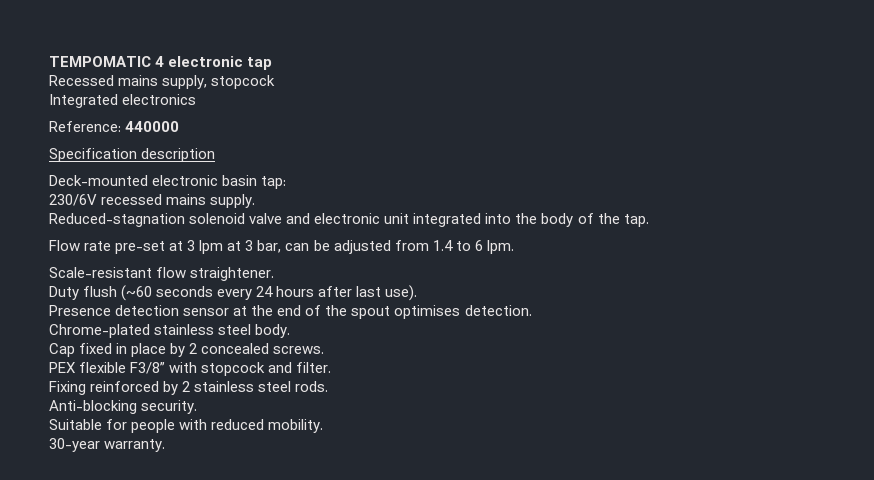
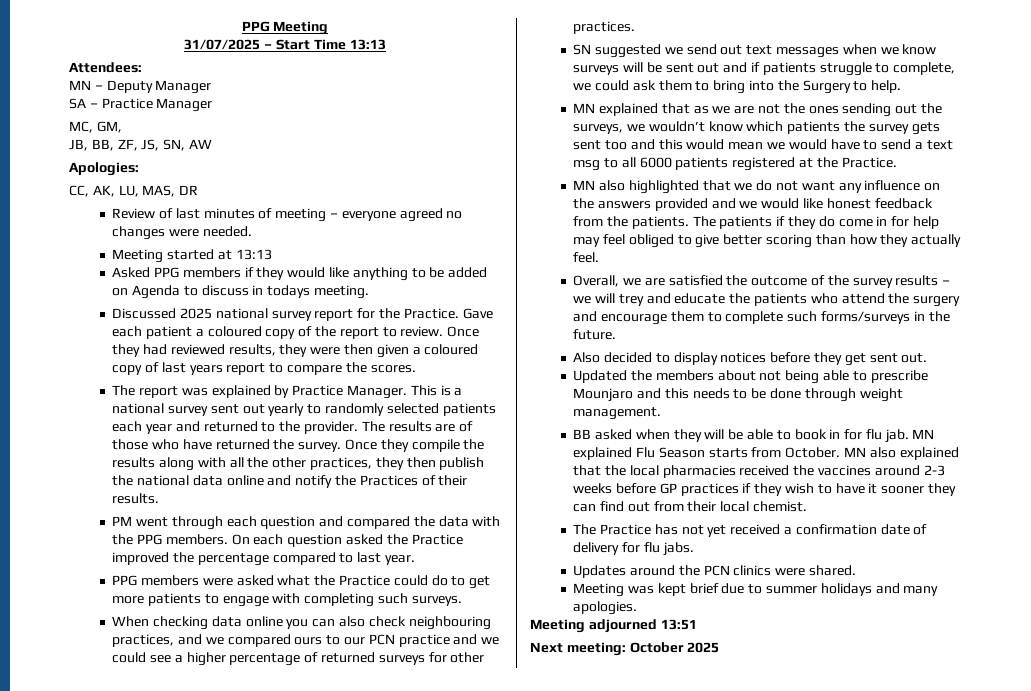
- TEMPOMATIC 4 electronic tap
- Recessed mains supply, stopcock
- Integrated electronics
- Reference: 440000
- Specification description
- Deck-mounted electronic basin tap:
- 230/6V recessed mains supply.
- Reduced-stagnation solenoid valve and electronic unit integrated into the body of the tap.
- Flow rate pre-set at 3 lpm at 3 bar, can be adjusted from 1.4 to 6 lpm.
- Scale-resistant flow straightener.
- Duty flush (~60 seconds every 24 hours after last use).
- Presence detection sensor at the end of the spout optimises detection.
- Chrome-plated stainless steel body.
- Cap fixed in place by 2 concealed screws.
- PEX flexible F3/8” with stopcock and filter.
- Fixing reinforced by 2 stainless steel rods.
- Anti-blocking security.
- Suitable for people with reduced mobility.
- 30-year warranty.
+ PPG Meeting
+ 31/07/2025 – Start Time 13:13
+ Attendees:
+ MN – Deputy Manager
+ SA – Practice Manager
+ MC, GM,
+ JB, BB, ZF, JS, SN, AW
+ Apologies:
+ CC, AK, LU, MAS, DR
+ Review of last minutes of meeting – everyone agreed no changes were needed.
+ Meeting started at 13:13
+ Asked PPG members if they would like anything to be added on Agenda to discuss in todays meeting.
+ Discussed 2025 national survey report for the Practice. Gave each patient a coloured copy of the report to review. Once they had reviewed results, they were then given a coloured copy of last years report to compare the scores.
+ The report was explained by Practice Manager. This is a national survey sent out yearly to randomly selected patients each year and returned to the provider. The results are of those who have returned the survey. Once they compile the results along with all the other practices, they then publish the national data online and notify the Practices of their results.
+ PM went through each question and compared the data with the PPG members. On each question asked the Practice improved the percentage compared to last year.
+ PPG members were asked what the Practice could do to get more patients to engage with completing such surveys.
+ When checking data online you can also check neighbouring practices, and we compared ours to our PCN practice and we could see a higher percentage of returned surveys for other practices.
+ SN suggested we send out text messages when we know surveys will be sent out and if patients struggle to complete, we could ask them to bring into the Surgery to help.
+ MN explained that as we are not the ones sending out the surveys, we wouldn’t know which patients the survey gets sent too and this would mean we would have to send a text msg to all 6000 patients registered at the Practice.
+ MN also highlighted that we do not want any influence on the answers provided and we would like honest feedback from the patients. The patients if they do come in for help may feel obliged to give better scoring than how they actually feel.
+ Overall, we are satisfied the outcome of the survey results – we will trey and educate the patients who attend the surgery and encourage them to complete such forms/surveys in the future.
+ Also decided to display notices before they get sent out.
+ Updated the members about not being able to prescribe Mounjaro and this needs to be done through weight management.
+ BB asked when they will be able to book in for flu jab. MN explained Flu Season starts from October. MN also explained that the local pharmacies received the vaccines around 2-3 weeks before GP practices if they wish to have it sooner they can find out from their local chemist.
+ The Practice has not yet received a confirmation date of delivery for flu jabs.
+ Updates around the PCN clinics were shared.
+ Meeting was kept brief due to summer holidays and many apologies.
+ Meeting adjourned 13:51
+ Next meeting: October 2025

